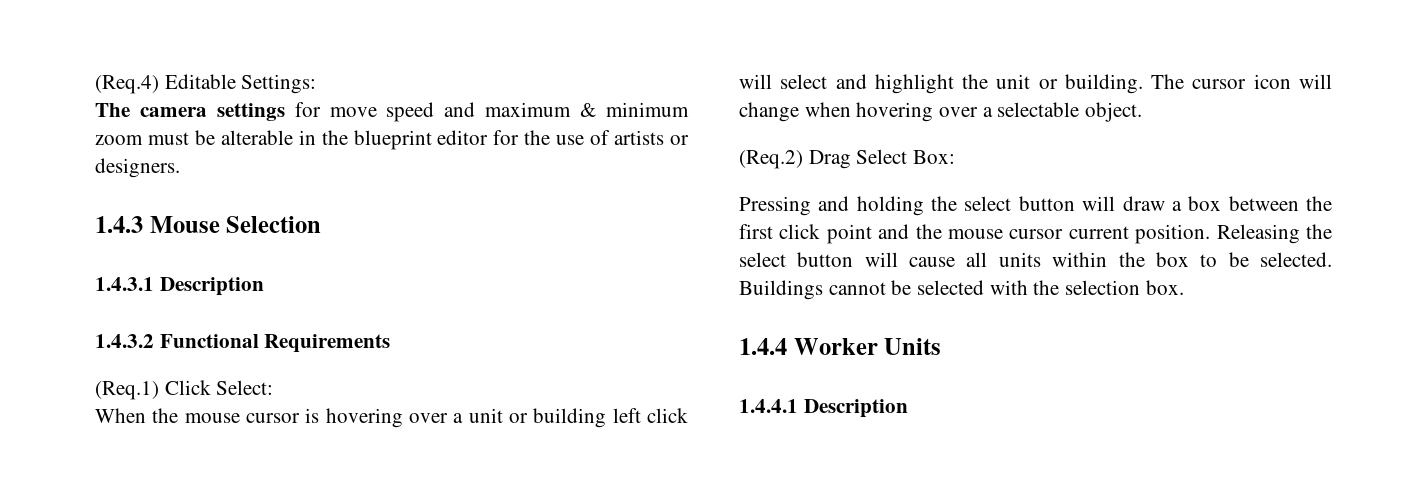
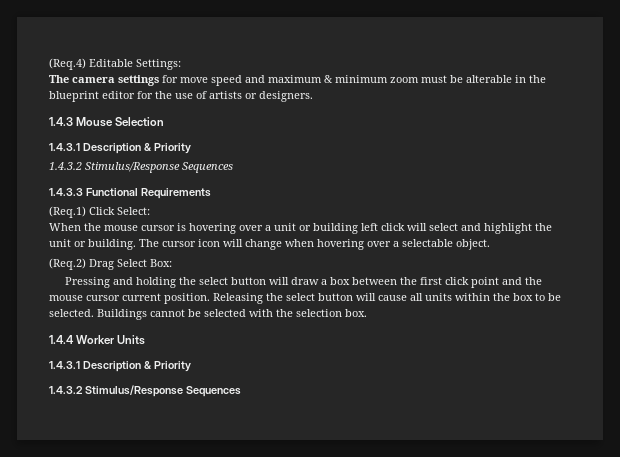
  1.4.3 Mouse Selection
- 1.4.3.1 Description
- 1.4.3.2 Functional Requirements
+ 1.4.3.1 Description & Priority
+ 1.4.3.2 Stimulus/Response Sequences
+ 1.4.3.3 Functional Requirements
  1.4.4 Worker Units
- 1.4.4.1 Description
+ 1.4.3.1 Description & Priority
+ 1.4.3.2 Stimulus/Response Sequences

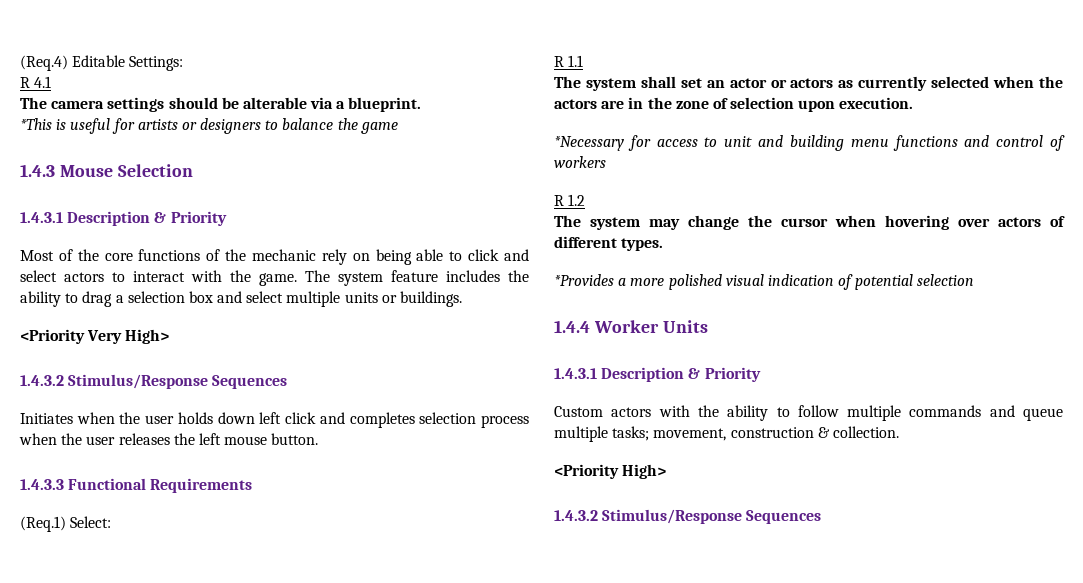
+ R 4.1
- The camera settings for move speed and maximum & minimum zoom must be alterable in the blueprint editor for the use of artists or designers.
+ The camera settings should be alterable via a blueprint.
+ *This is useful for artists or designers to balance the game
  1.4.3 Mouse Selection
  1.4.3.1 Description & Priority
+ Most of the core functions of the mechanic rely on being able to click and select actors to interact with the game. The system feature includes the ability to drag a selection box and select multiple units or buildings.
+ <Priority Very High>
  1.4.3.2 Stimulus/Response Sequences
+ Initiates when the user holds down left click and completes selection process when the user releases the left mouse button.
- (Req.1) Click Select:
+ (Req.1) Select:
- When the mouse cursor is hovering over a unit or building left click will select and highlight the unit or building. The cursor icon will change when hovering over a selectable object.
- (Req.2) Drag Select Box:
- Pressing and holding the select button will draw a box between the first click point and the mouse cursor current position. Releasing the select button will cause all units within the box to be selected. Buildings cannot be selected with the selection box.
+ R 1.1
+ The system shall set an actor or actors as currently selected when the actors are in the zone of selection upon execution.
+ *Necessary for access to unit and building menu functions and control of workers
+ R 1.2
+ The system may change the cursor when hovering over actors of different types.
+ *Provides a more polished visual indication of potential selection
+ Custom actors with the ability to follow multiple commands and queue multiple tasks; movement, construction & collection.
+ <Priority High>

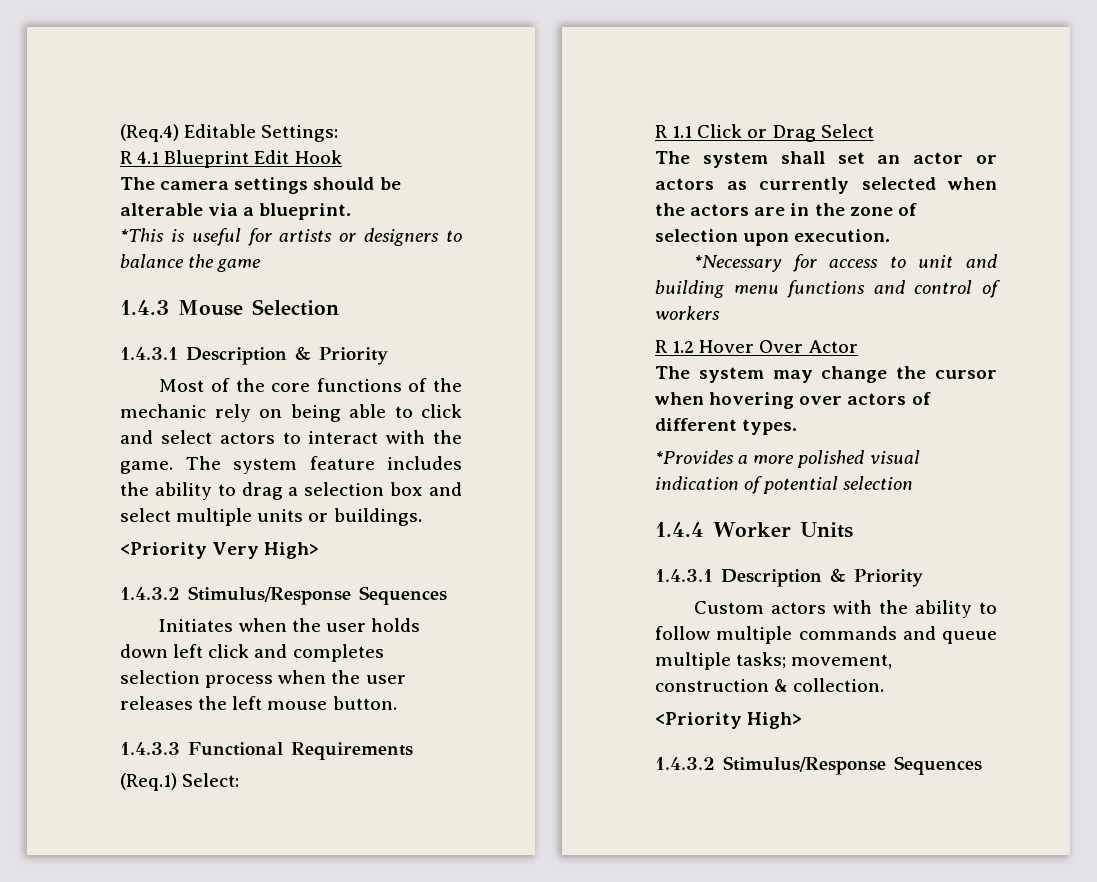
- R 4.1
+ R 4.1 Blueprint Edit Hook
- R 1.1
+ R 1.1 Click or Drag Select
- R 1.2
+ R 1.2 Hover Over Actor

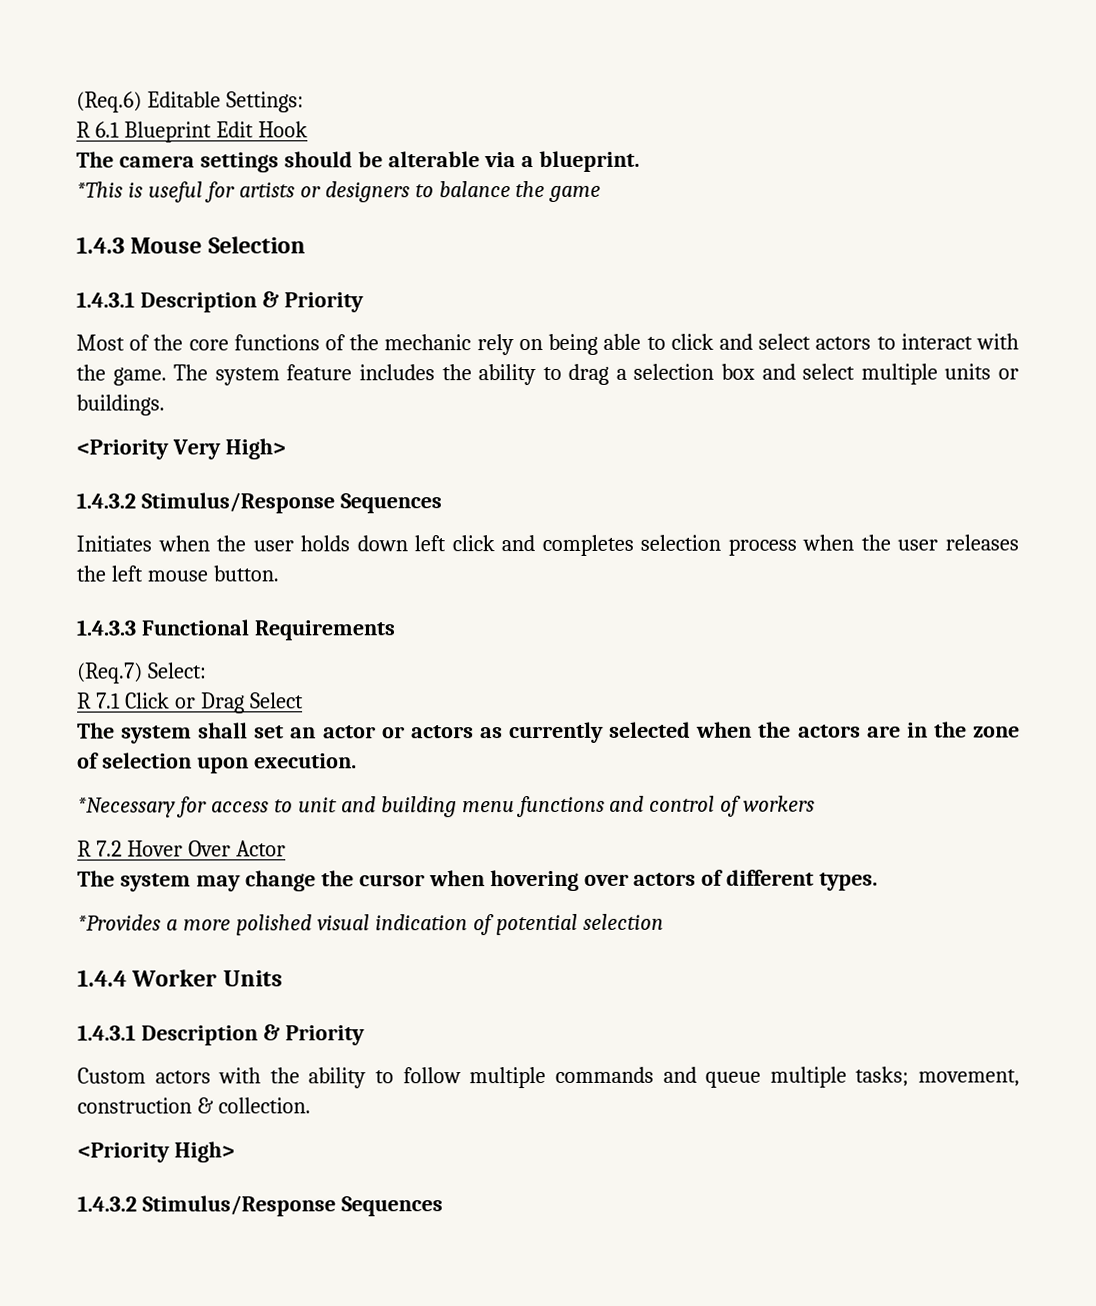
- (Req.4) Editable Settings:
+ (Req.6) Editable Settings:
- R 4.1 Blueprint Edit Hook
+ R 6.1 Blueprint Edit Hook
- (Req.1) Select:
+ (Req.7) Select:
- R 1.1 Click or Drag Select
+ R 7.1 Click or Drag Select
- R 1.2 Hover Over Actor
+ R 7.2 Hover Over Actor

